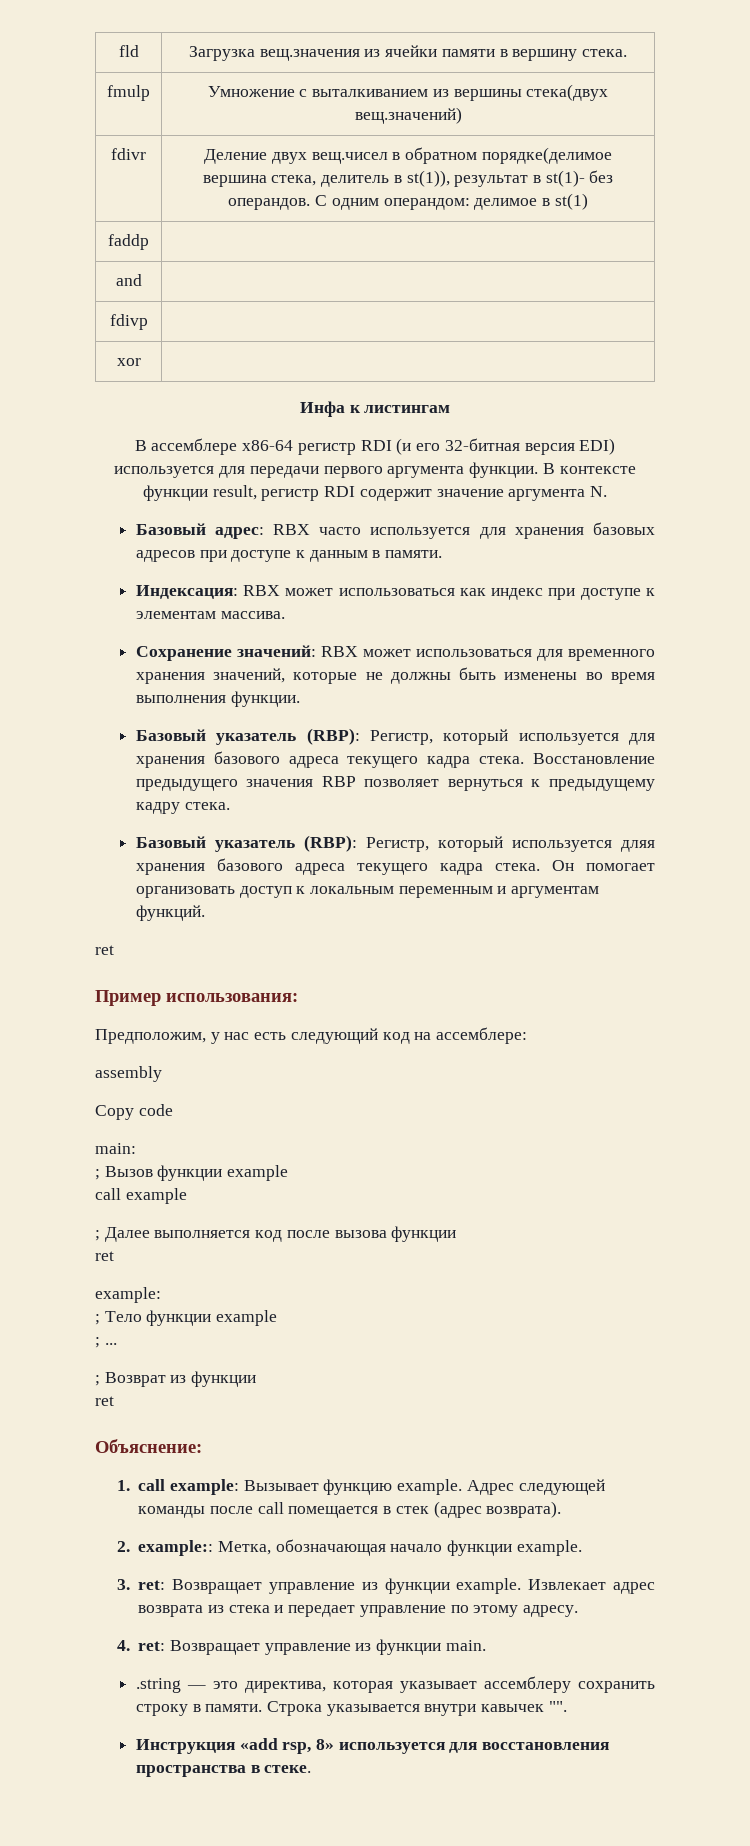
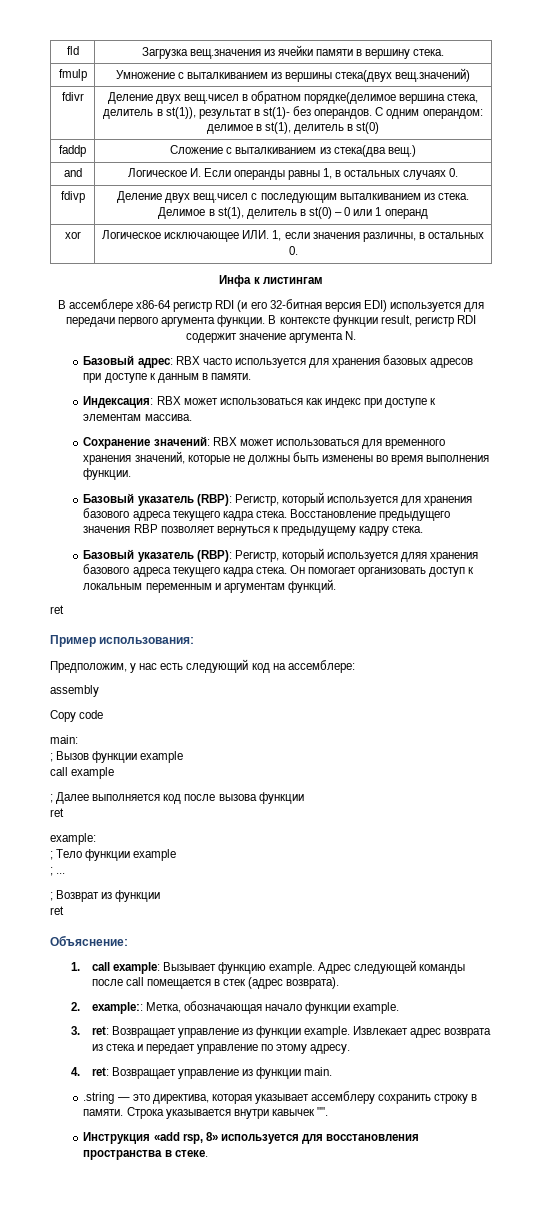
- fdivr | Деление двух вещ.чисел в обратном порядке(делимое вершина стека, делитель в st(1)), результат в st(1)- без операндов. С одним операндом: делимое в st(1)
- faddp |
- and |
- fdivp |
- xor |
+ fdivr | Деление двух вещ.чисел в обратном порядке(делимое вершина стека, делитель в st(1)), результат в st(1)- без операндов. С одним операндом: делимое в st(1), делитель в st(0)
+ faddp | Сложение с выталкиванием из стека(два вещ.)
+ and | Логическое И. Если операнды равны 1, в остальных случаях 0.
+ fdivp | Деление двух вещ.чисел с последующим выталкиванием из стека. Делимое в st(1), делитель в st(0) – 0 или 1 операнд
+ xor | Логическое исключающее ИЛИ. 1, если значения различны, в остальных 0.

